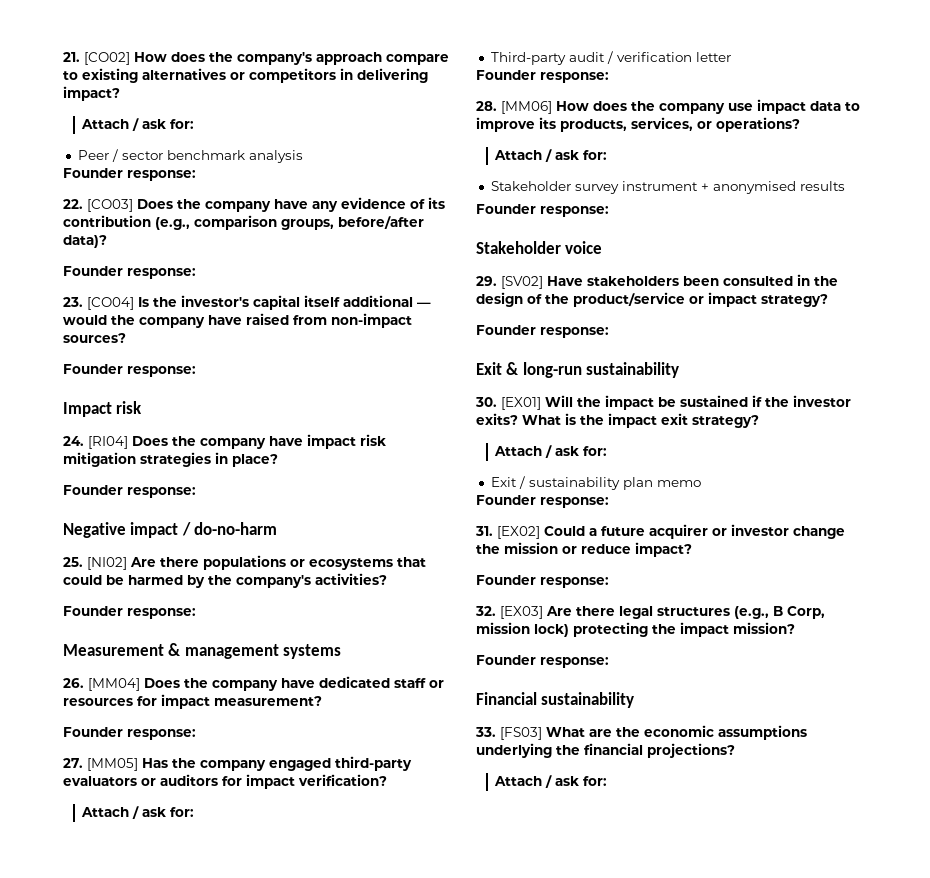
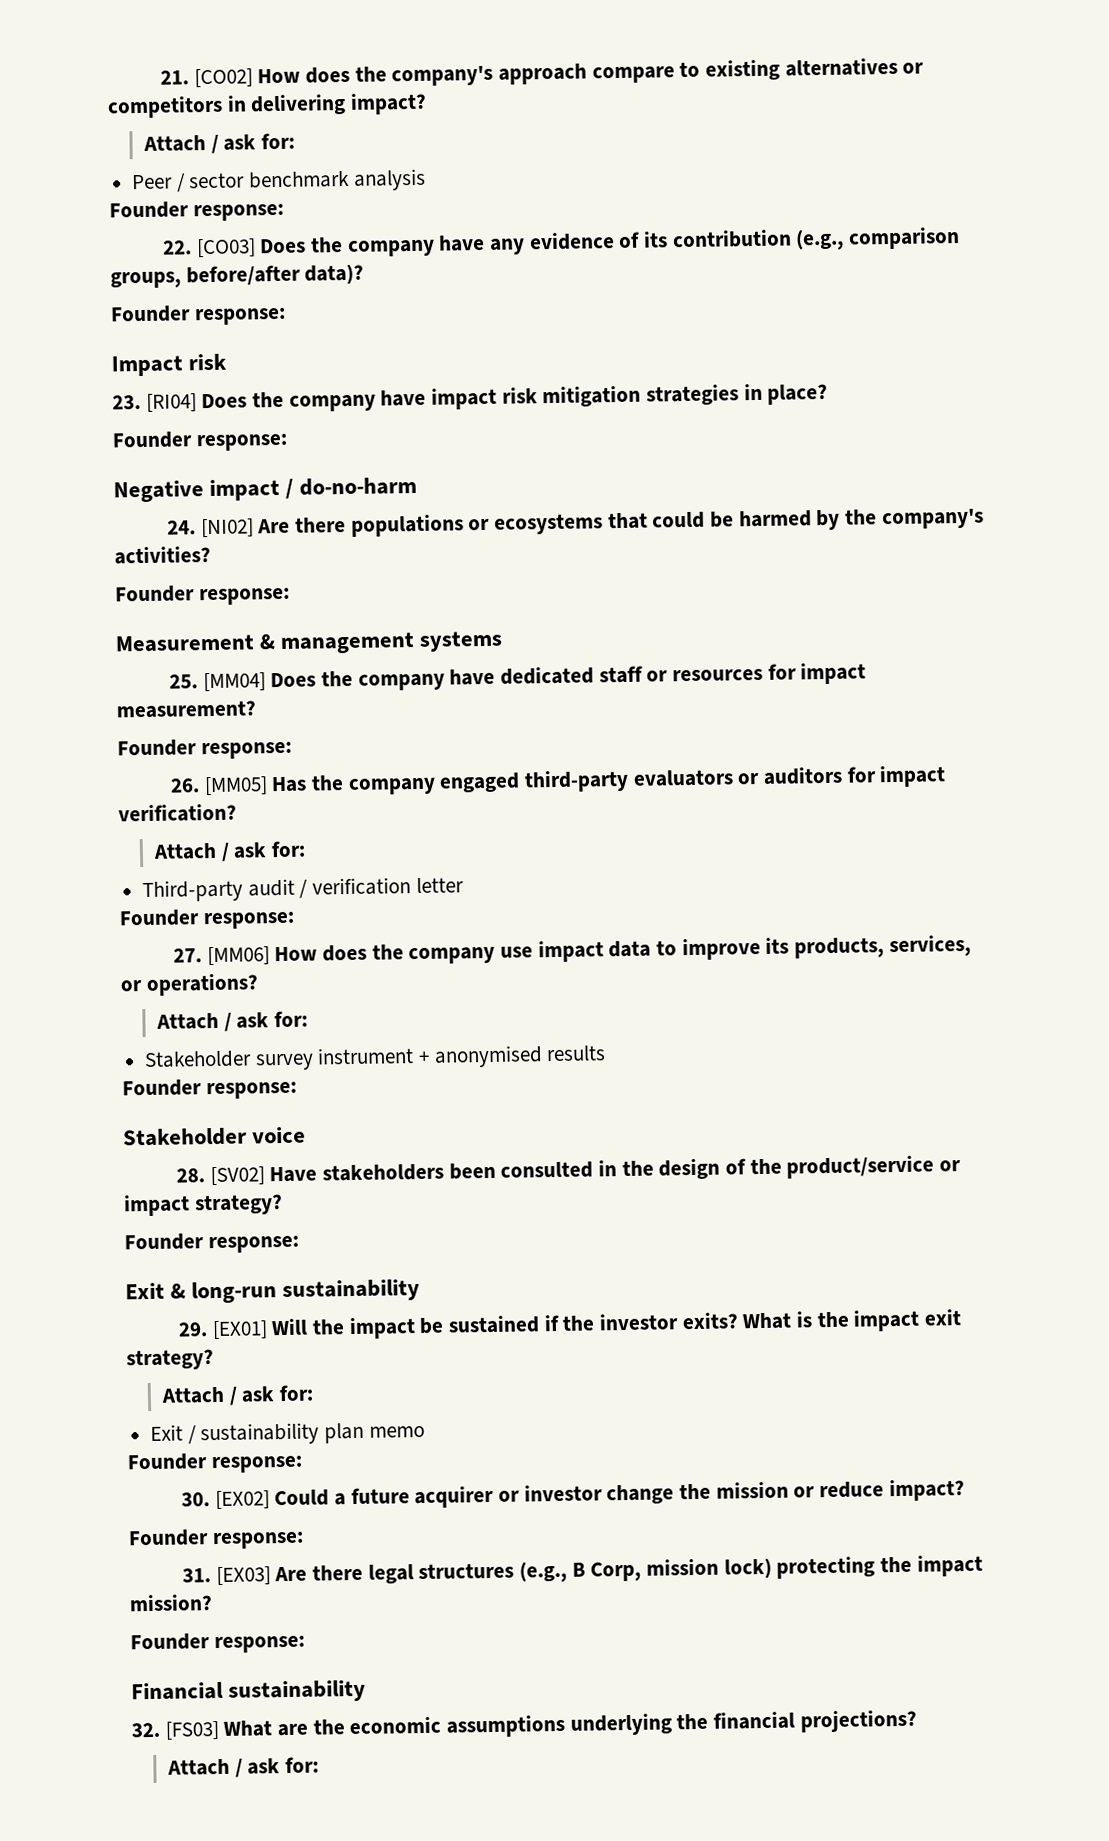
- 23. [CO04] Is the investor's capital itself additional — would the company have raised from non-impact sources?
- Founder response:
- 24. [RI04] Does the company have impact risk mitigation strategies in place?
+ 23. [RI04] Does the company have impact risk mitigation strategies in place?
- 25. [NI02] Are there populations or ecosystems that could be harmed by the company's activities?
+ 24. [NI02] Are there populations or ecosystems that could be harmed by the company's activities?
- 26. [MM04] Does the company have dedicated staff or resources for impact measurement?
+ 25. [MM04] Does the company have dedicated staff or resources for impact measurement?
- 27. [MM05] Has the company engaged third-party evaluators or auditors for impact verification?
+ 26. [MM05] Has the company engaged third-party evaluators or auditors for impact verification?
- 28. [MM06] How does the company use impact data to improve its products, services, or operations?
+ 27. [MM06] How does the company use impact data to improve its products, services, or operations?
- 29. [SV02] Have stakeholders been consulted in the design of the product/service or impact strategy?
+ 28. [SV02] Have stakeholders been consulted in the design of the product/service or impact strategy?
- 30. [EX01] Will the impact be sustained if the investor exits?
+ 29. [EX01] Will the impact be sustained if the investor exits?
- 31. [EX02] Could a future acquirer or investor change the mission or reduce impact?
+ 30. [EX02] Could a future acquirer or investor change the mission or reduce impact?
- 32. [EX03] Are there legal structures (e.g., B Corp, mission lock) protecting the impact mission?
+ 31. [EX03] Are there legal structures (e.g., B Corp, mission lock) protecting the impact mission?
- 33. [FS03] What are the economic assumptions underlying the financial projections?
+ 32. [FS03] What are the economic assumptions underlying the financial projections?

